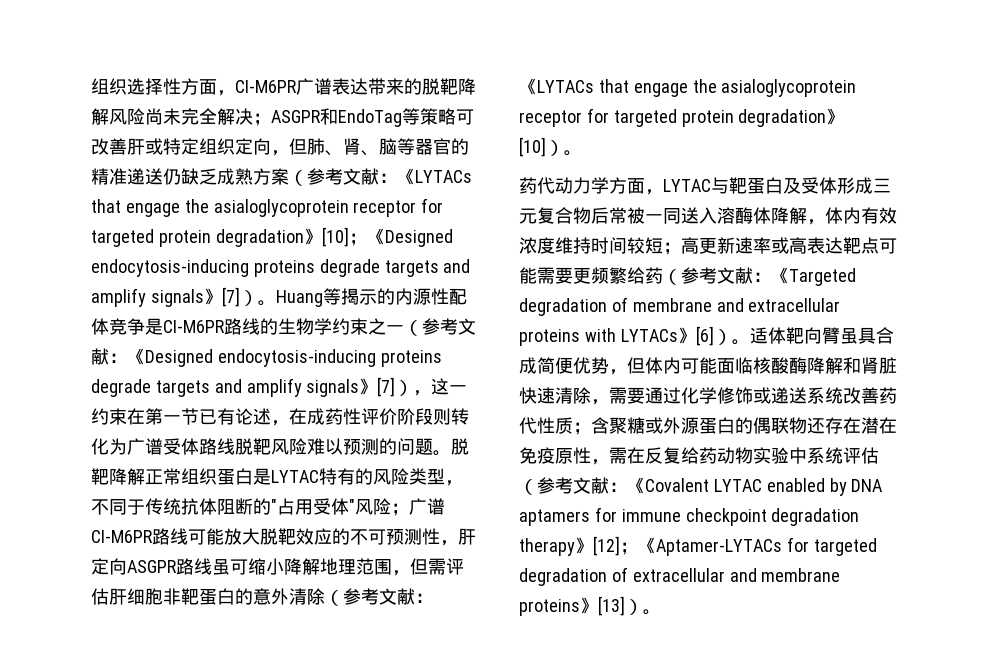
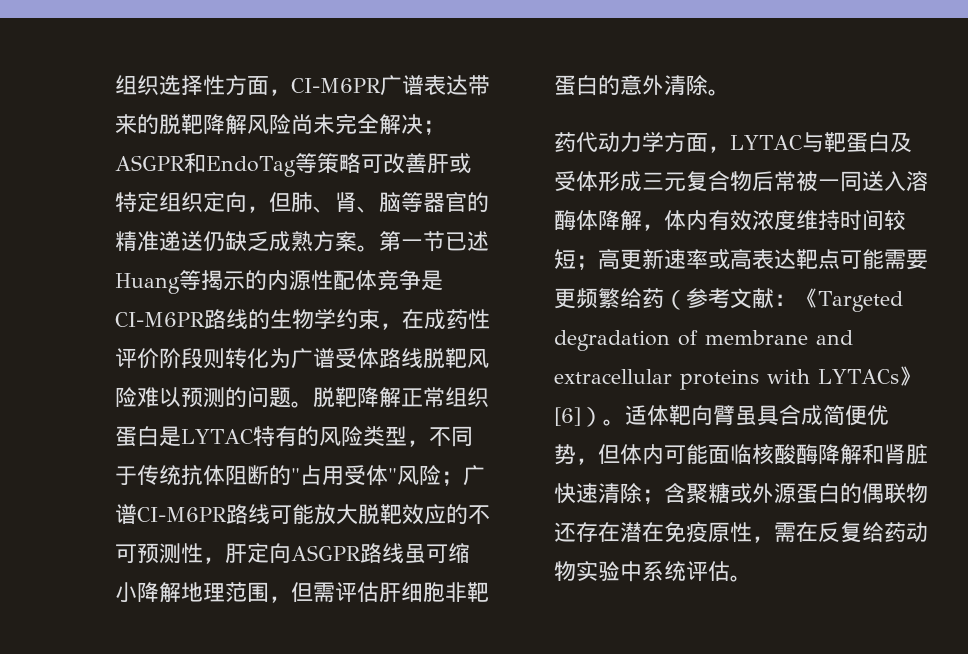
- ASGPR和EndoTag等策略可改善肝或特定组织定向，但肺、肾、脑等器官的精准递送仍缺乏成熟方案（参考文献：《LYTACs that engage the asialoglycoprotein receptor for targeted protein degradation》[10]；《Designed endocytosis-inducing proteins degrade targets and amplify signals》[7]）。Huang等揭示的内源性配体竞争是CI-M6PR路线的生物学约束之一（参考文献：《Designed endocytosis-inducing proteins degrade targets and amplify signals》[7]），这一约束在第一节已有论述，在成药性评价阶段则转化为广谱受体路线脱靶风险难以预测的问题。
+ ASGPR和EndoTag等策略可改善肝或特定组织定向，但肺、肾、脑等器官的精准递送仍缺乏成熟方案。第一节已述Huang等揭示的内源性配体竞争是CI-M6PR路线的生物学约束，在成药性评价阶段则转化为广谱受体路线脱靶风险难以预测的问题。
- 脱靶降解正常组织蛋白是LYTAC特有的风险类型，不同于传统抗体阻断的"占用受体"风险；广谱CI-M6PR路线可能放大脱靶效应的不可预测性，肝定向ASGPR路线虽可缩小降解地理范围，但需评估肝细胞非靶蛋白的意外清除（参考文献：《LYTACs that engage the asialoglycoprotein receptor for targeted protein degradation》[10]）。
+ 脱靶降解正常组织蛋白是LYTAC特有的风险类型，不同于传统抗体阻断的"占用受体"风险；广谱CI-M6PR路线可能放大脱靶效应的不可预测性，肝定向ASGPR路线虽可缩小降解地理范围，但需评估肝细胞非靶蛋白的意外清除。
- 适体靶向臂虽具合成简便优势，但体内可能面临核酸酶降解和肾脏快速清除，需要通过化学修饰或递送系统改善药代性质；含聚糖或外源蛋白的偶联物还存在潜在免疫原性，需在反复给药动物实验中系统评估（参考文献：《Covalent LYTAC enabled by DNA aptamers for immune checkpoint degradation therapy》[12]；《Aptamer-LYTACs for targeted degradation of extracellular and membrane proteins》[13]）。
+ 适体靶向臂虽具合成简便优势，但体内可能面临核酸酶降解和肾脏快速清除；含聚糖或外源蛋白的偶联物还存在潜在免疫原性，需在反复给药动物实验中系统评估。

